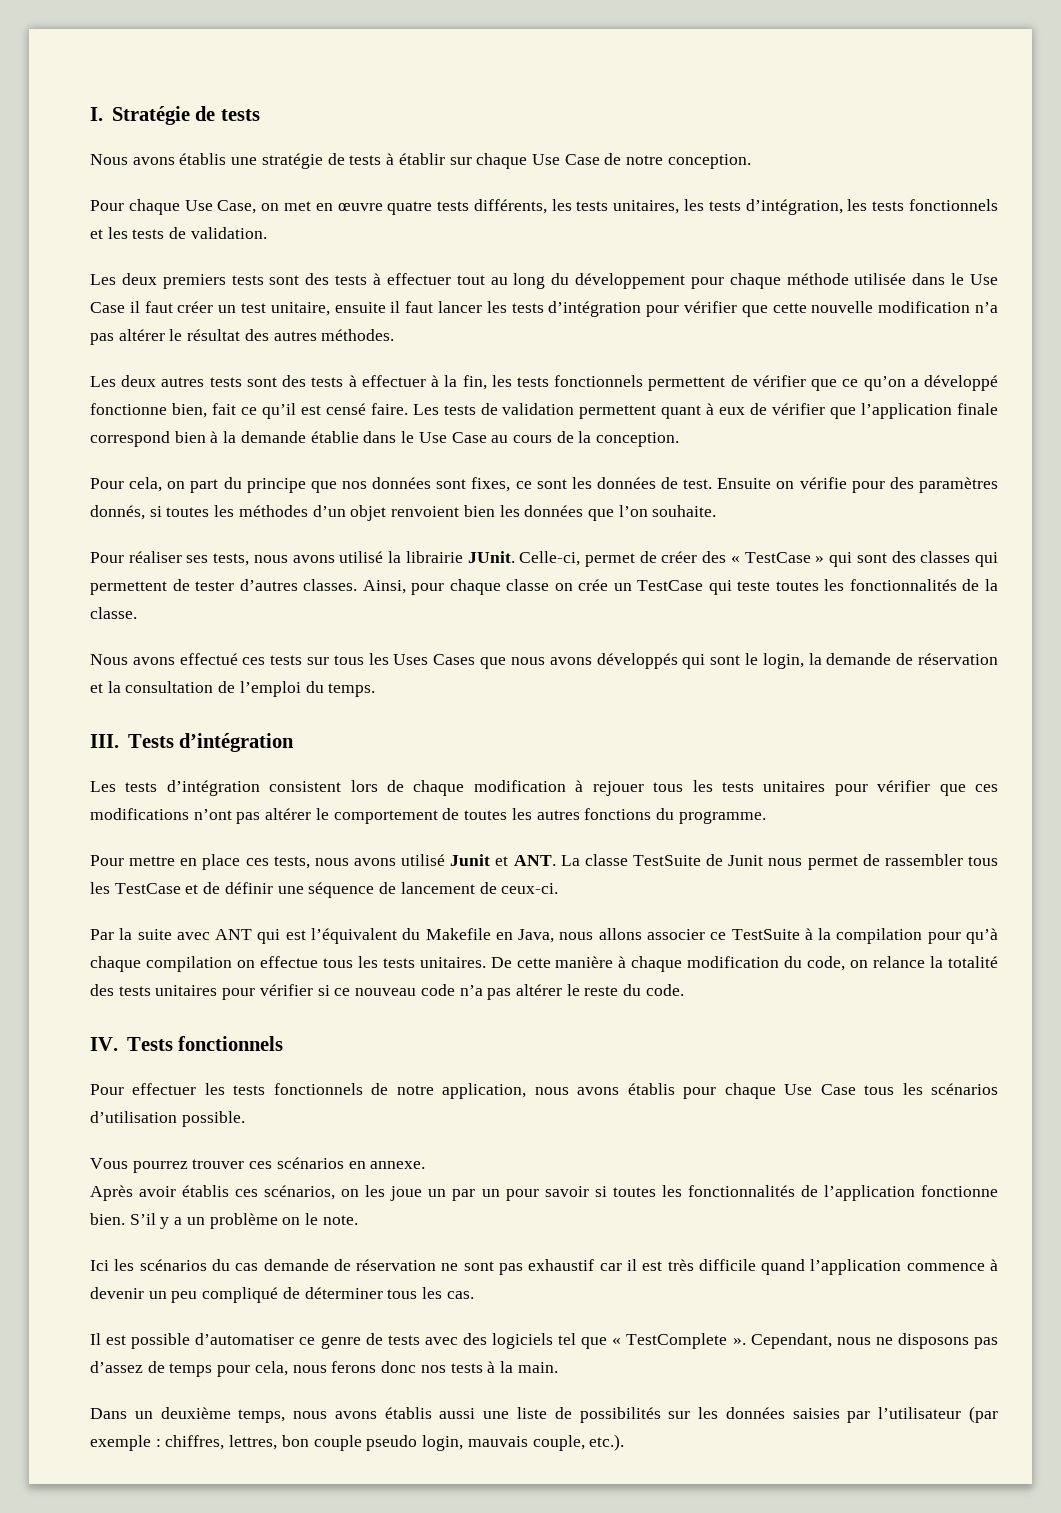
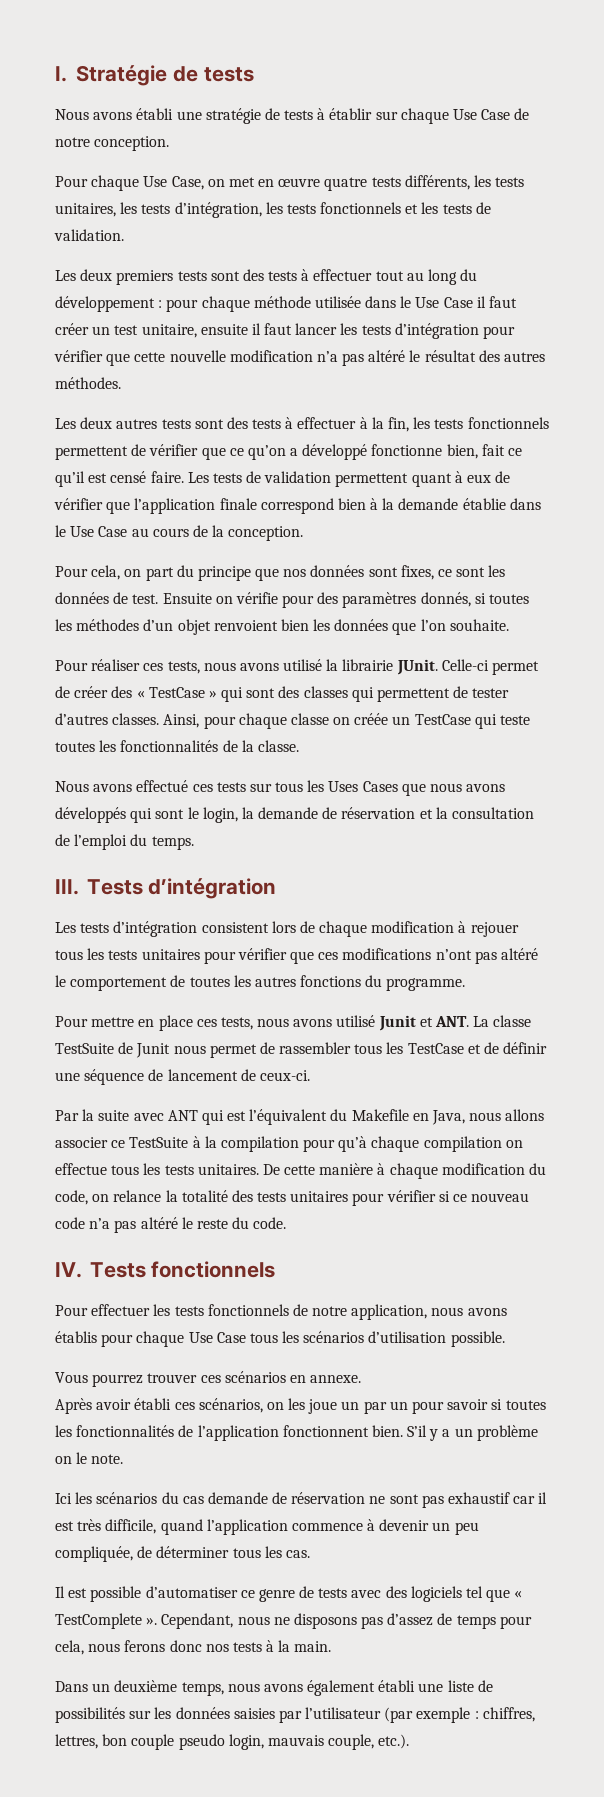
- Nous avons établis une stratégie de tests à établir sur chaque Use Case de notre conception.
+ Nous avons établi une stratégie de tests à établir sur chaque Use Case de notre conception.
- Les deux premiers tests sont des tests à effectuer tout au long du développement pour chaque méthode utilisée dans le Use Case il faut créer un test unitaire, ensuite il faut lancer les tests d’intégration pour vérifier que cette nouvelle modification n’a pas altérer le résultat des autres méthodes.
+ Les deux premiers tests sont des tests à effectuer tout au long du développement : pour chaque méthode utilisée dans le Use Case il faut créer un test unitaire, ensuite il faut lancer les tests d’intégration pour vérifier que cette nouvelle modification n’a pas altéré le résultat des autres méthodes.
- Pour réaliser ses tests, nous avons utilisé la librairie JUnit.
+ Pour réaliser ces tests, nous avons utilisé la librairie JUnit.
- Celle-ci, permet de créer des « TestCase » qui sont des classes qui permettent de tester d’autres classes.
+ Celle-ci permet de créer des « TestCase » qui sont des classes qui permettent de tester d’autres classes.
- Ainsi, pour chaque classe on crée un TestCase qui teste toutes les fonctionnalités de la classe.
+ Ainsi, pour chaque classe on créée un TestCase qui teste toutes les fonctionnalités de la classe.
- Les tests d’intégration consistent lors de chaque modification à rejouer tous les tests unitaires pour vérifier que ces modifications n’ont pas altérer le comportement de toutes les autres fonctions du programme.
+ Les tests d’intégration consistent lors de chaque modification à rejouer tous les tests unitaires pour vérifier que ces modifications n’ont pas altéré le comportement de toutes les autres fonctions du programme.
- De cette manière à chaque modification du code, on relance la totalité des tests unitaires pour vérifier si ce nouveau code n’a pas altérer le reste du code.
+ De cette manière à chaque modification du code, on relance la totalité des tests unitaires pour vérifier si ce nouveau code n’a pas altéré le reste du code.
- Après avoir établis ces scénarios, on les joue un par un pour savoir si toutes les fonctionnalités de l’application fonctionne bien.
+ Après avoir établi ces scénarios, on les joue un par un pour savoir si toutes les fonctionnalités de l’application fonctionnent bien.
- Ici les scénarios du cas demande de réservation ne sont pas exhaustif car il est très difficile quand l’application commence à devenir un peu compliqué de déterminer tous les cas.
+ Ici les scénarios du cas demande de réservation ne sont pas exhaustif car il est très difficile, quand l’application commence à devenir un peu compliquée, de déterminer tous les cas.
- Dans un deuxième temps, nous avons établis aussi une liste de possibilités sur les données saisies par l’utilisateur (par exemple : chiffres, lettres, bon couple pseudo login, mauvais couple, etc.).
+ Dans un deuxième temps, nous avons également établi une liste de possibilités sur les données saisies par l’utilisateur (par exemple : chiffres, lettres, bon couple pseudo login, mauvais couple, etc.).

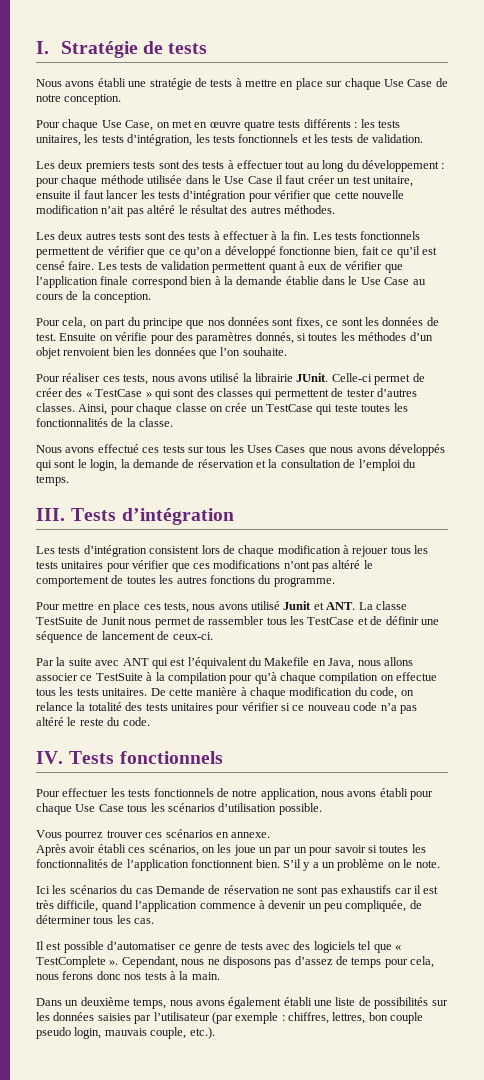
- Nous avons établi une stratégie de tests à établir sur chaque Use Case de notre conception.
+ Nous avons établi une stratégie de tests à mettre en place sur chaque Use Case de notre conception.
- Pour chaque Use Case, on met en œuvre quatre tests différents, les tests unitaires, les tests d’intégration, les tests fonctionnels et les tests de validation.
+ Pour chaque Use Case, on met en œuvre quatre tests différents : les tests unitaires, les tests d’intégration, les tests fonctionnels et les tests de validation.
- Les deux premiers tests sont des tests à effectuer tout au long du développement : pour chaque méthode utilisée dans le Use Case il faut créer un test unitaire, ensuite il faut lancer les tests d’intégration pour vérifier que cette nouvelle modification n’a pas altéré le résultat des autres méthodes.
+ Les deux premiers tests sont des tests à effectuer tout au long du développement : pour chaque méthode utilisée dans le Use Case il faut créer un test unitaire, ensuite il faut lancer les tests d’intégration pour vérifier que cette nouvelle modification n’ait pas altéré le résultat des autres méthodes.
- Les deux autres tests sont des tests à effectuer à la fin, les tests fonctionnels permettent de vérifier que ce qu’on a développé fonctionne bien, fait ce qu’il est censé faire.
+ Les deux autres tests sont des tests à effectuer à la fin. Les tests fonctionnels permettent de vérifier que ce qu’on a développé fonctionne bien, fait ce qu’il est censé faire.
- Ainsi, pour chaque classe on créée un TestCase qui teste toutes les fonctionnalités de la classe.
+ Ainsi, pour chaque classe on crée un TestCase qui teste toutes les fonctionnalités de la classe.
- Pour effectuer les tests fonctionnels de notre application, nous avons établis pour chaque Use Case tous les scénarios d’utilisation possible.
+ Pour effectuer les tests fonctionnels de notre application, nous avons établi pour chaque Use Case tous les scénarios d’utilisation possible.
- Ici les scénarios du cas demande de réservation ne sont pas exhaustif car il est très difficile, quand l’application commence à devenir un peu compliquée, de déterminer tous les cas.
+ Ici les scénarios du cas Demande de réservation ne sont pas exhaustifs car il est très difficile, quand l’application commence à devenir un peu compliquée, de déterminer tous les cas.

